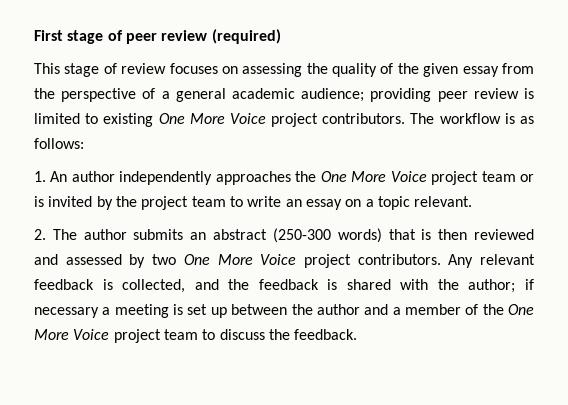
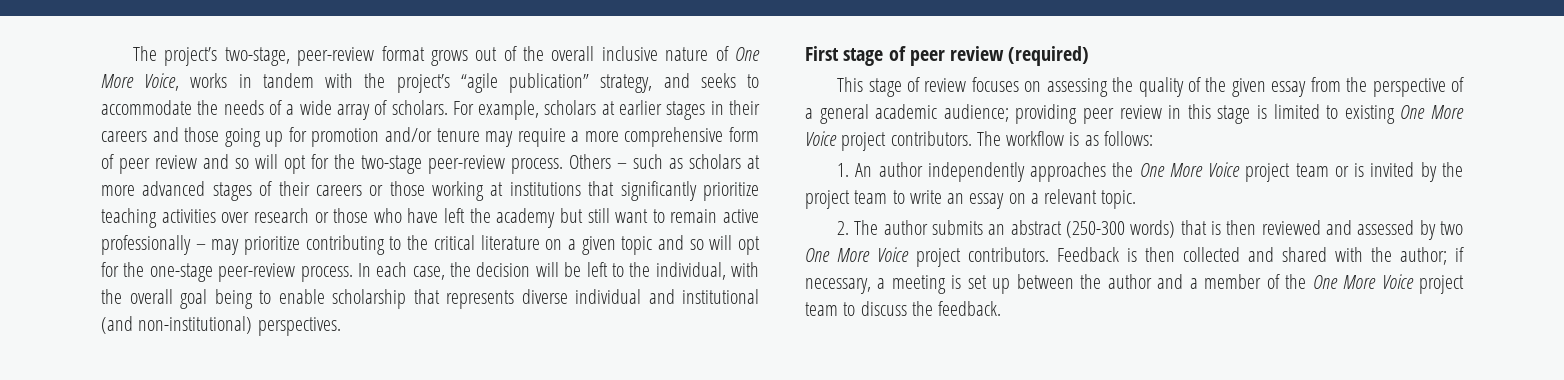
+ The project’s two-stage, peer-review format grows out of the overall inclusive nature of One More Voice, works in tandem with the project’s “agile publication” strategy, and seeks to accommodate the needs of a wide array of scholars. For example, scholars at earlier stages in their careers and those going up for promotion and/or tenure may require a more comprehensive form of peer review and so will opt for the two-stage peer-review process. Others – such as scholars at more advanced stages of their careers or those working at institutions that significantly prioritize teaching activities over research or those who have left the academy but still want to remain active professionally – may prioritize contributing to the critical literature on a given topic and so will opt for the one-stage peer-review process. In each case, the decision will be left to the individual, with the overall goal being to enable scholarship that represents diverse individual and institutional (and non-institutional) perspectives.
- This stage of review focuses on assessing the quality of the given essay from the perspective of a general academic audience; providing peer review is limited to existing One More Voice project contributors.
+ This stage of review focuses on assessing the quality of the given essay from the perspective of a general academic audience; providing peer review in this stage is limited to existing One More Voice project contributors.
- 1. An author independently approaches the One More Voice project team or is invited by the project team to write an essay on a topic relevant.
+ 1. An author independently approaches the One More Voice project team or is invited by the project team to write an essay on a relevant topic.
- Any relevant feedback is collected, and the feedback is shared with the author; if necessary a meeting is set up between the author and a member of the One More Voice project team to discuss the feedback.
+ Feedback is then collected and shared with the author; if necessary, a meeting is set up between the author and a member of the One More Voice project team to discuss the feedback.

